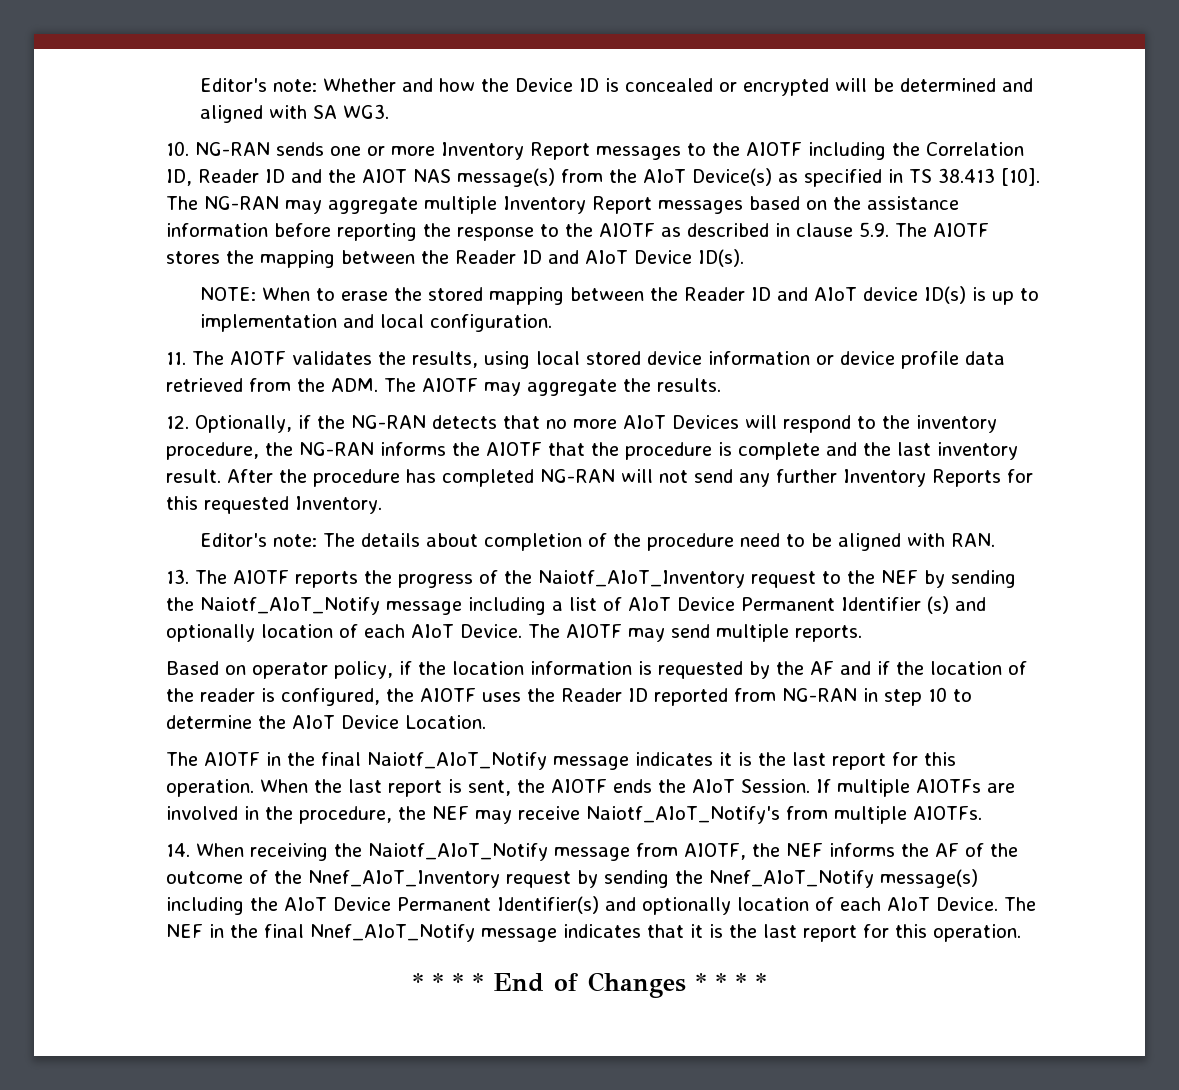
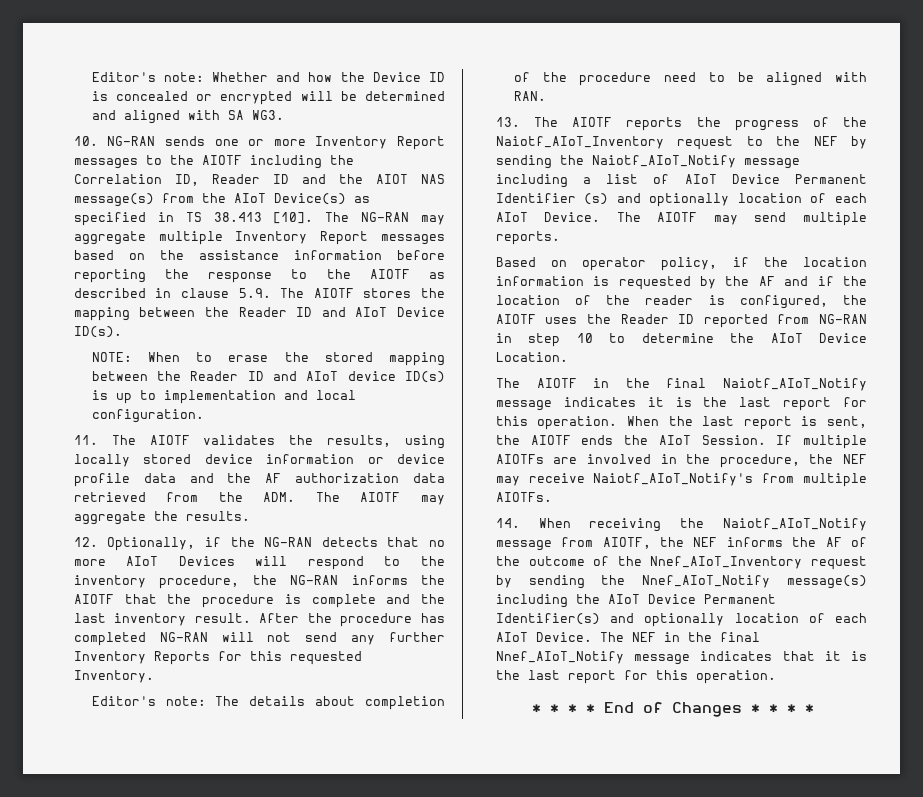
- 11. The AIOTF validates the results, using local stored device information or device profile data retrieved from the ADM. The AIOTF may aggregate the results.
+ 11. The AIOTF validates the results, using locally stored device information or device profile data and the AF authorization data retrieved from the ADM. The AIOTF may aggregate the results.

